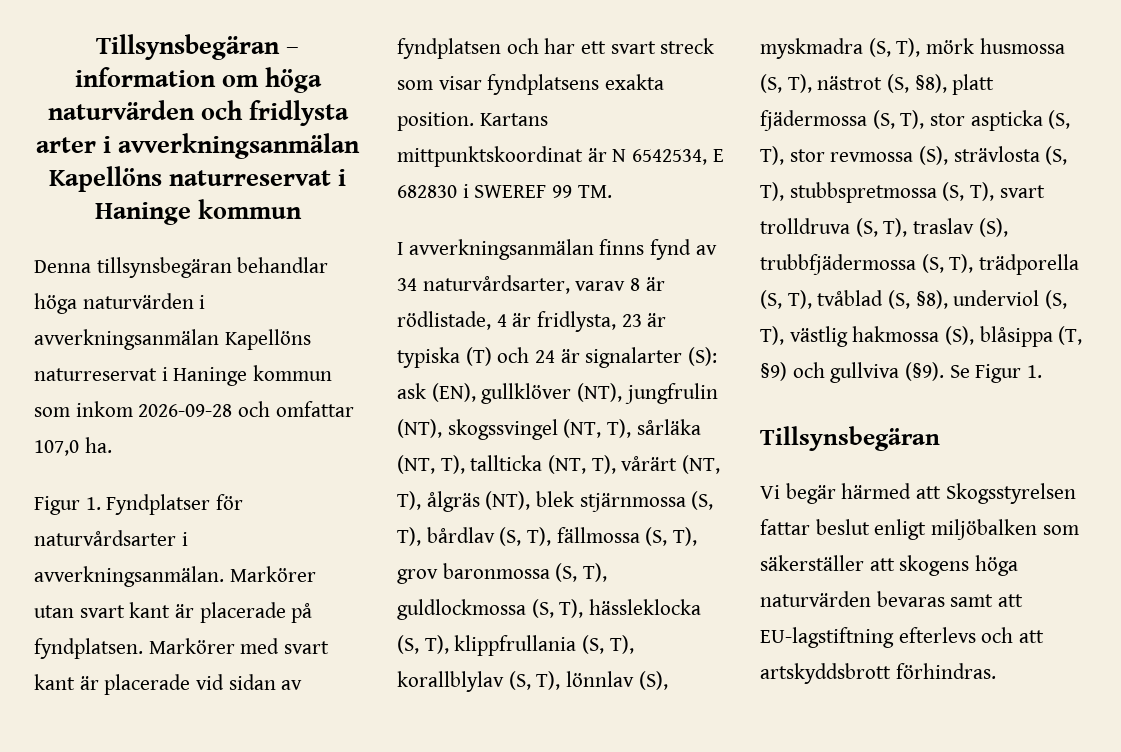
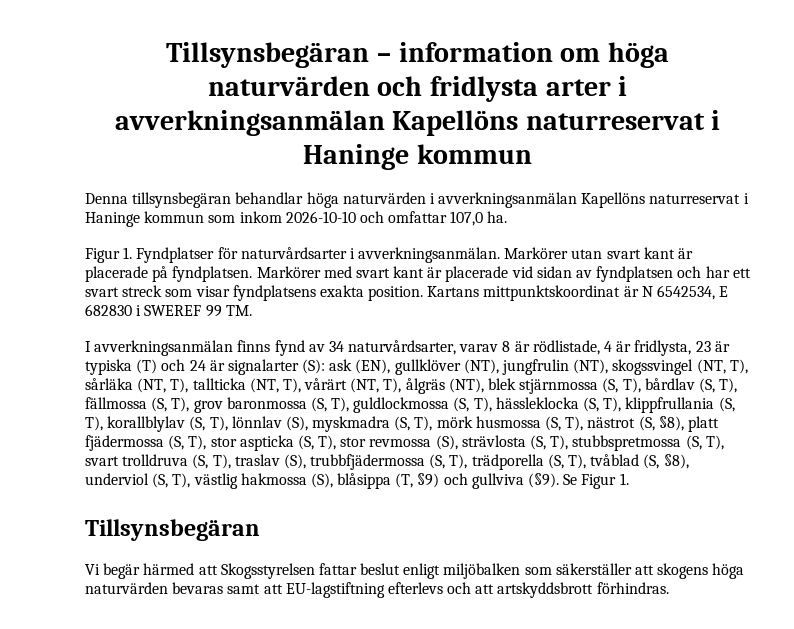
- Denna tillsynsbegäran behandlar höga naturvärden i avverkningsanmälan Kapellöns naturreservat i Haninge kommun som inkom 2026-09-28 och omfattar 107,0 ha.
+ Denna tillsynsbegäran behandlar höga naturvärden i avverkningsanmälan Kapellöns naturreservat i Haninge kommun som inkom 2026-10-10 och omfattar 107,0 ha.

